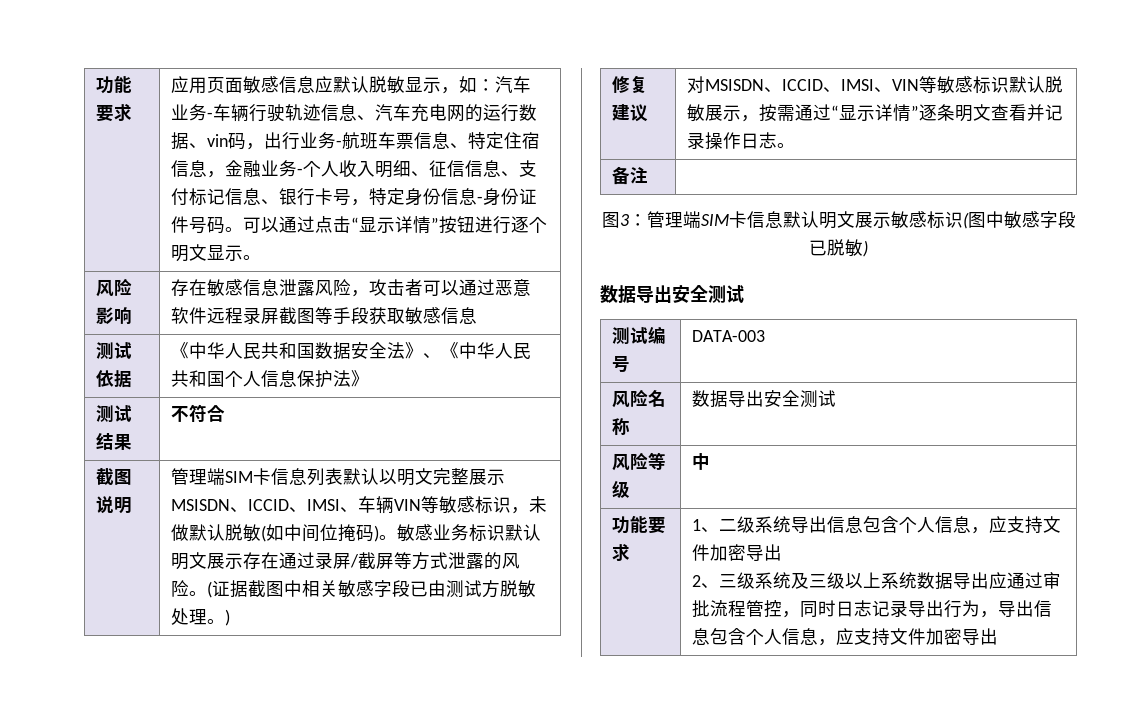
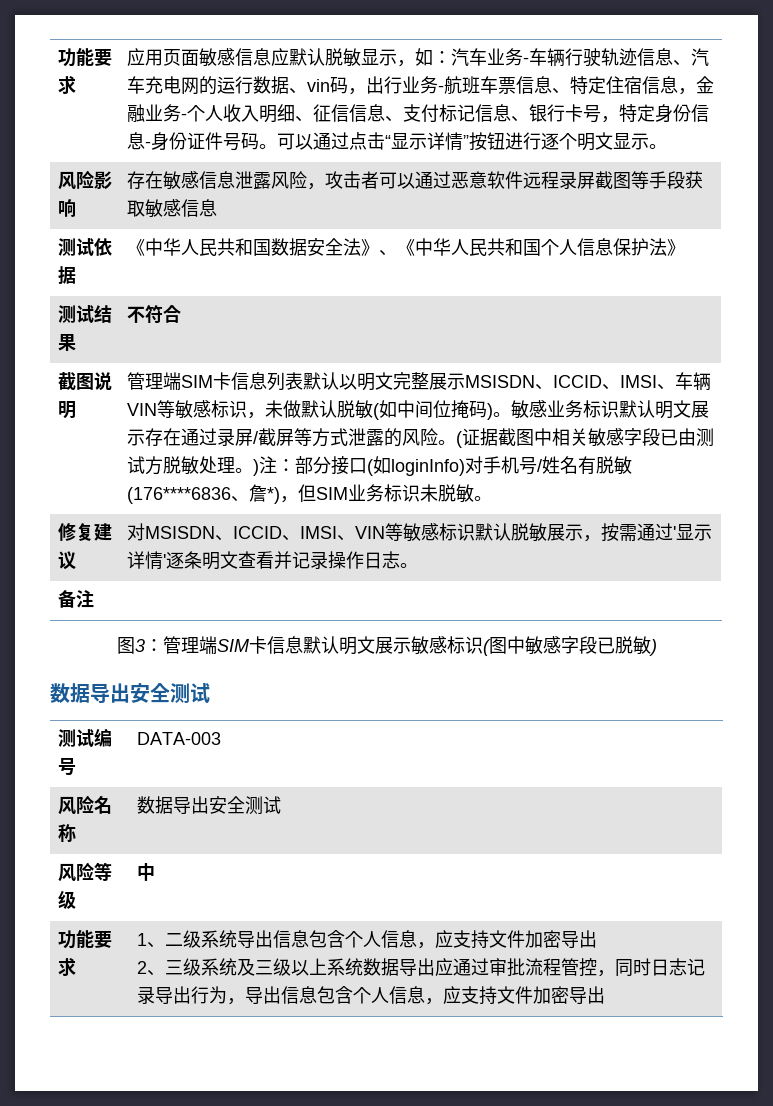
- (证据截图中相关敏感字段已由测试方脱敏处理。)
+ (证据截图中相关敏感字段已由测试方脱敏处理。)注：部分接口(如loginInfo)对手机号/姓名有脱敏(176****6836、詹*)，但SIM业务标识未脱敏。
- 修复建议 | 对MSISDN、ICCID、IMSI、VIN等敏感标识默认脱敏展示，按需通过“显示详情”逐条明文查看并记录操作日志。
+ 修复建议 | 对MSISDN、ICCID、IMSI、VIN等敏感标识默认脱敏展示，按需通过'显示详情'逐条明文查看并记录操作日志。

